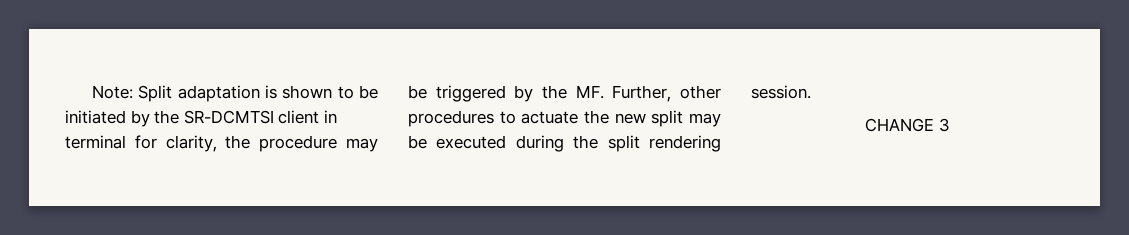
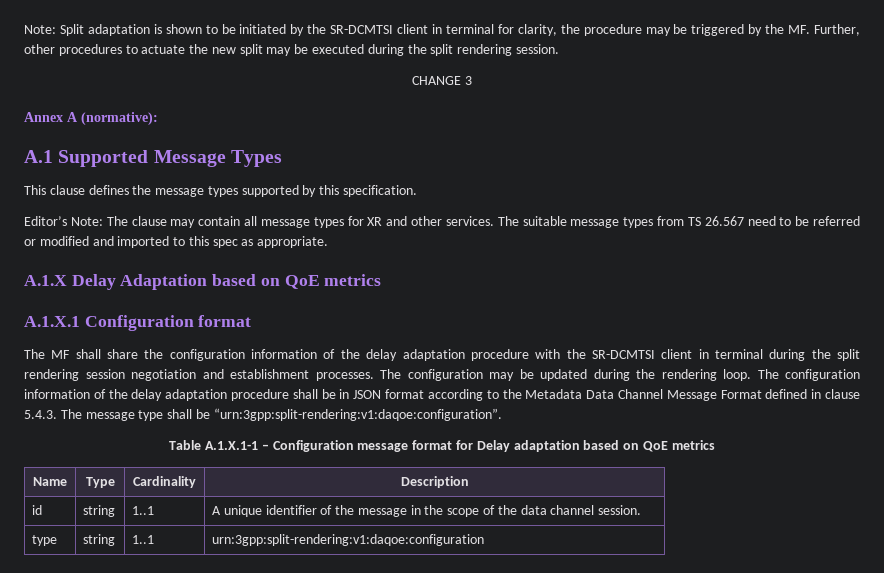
+ Annex A (normative):
+ A.1 Supported Message Types
+ This clause defines the message types supported by this specification.
+ Editor’s Note: The clause may contain all message types for XR and other services. The suitable message types from TS 26.567 need to be referred or modified and imported to this spec as appropriate.
+ A.1.X Delay Adaptation based on QoE metrics
+ A.1.X.1 Configuration format
+ The MF shall share the configuration information of the delay adaptation procedure with the SR-DCMTSI client in terminal during the split rendering session negotiation and establishment processes. The configuration may be updated during the rendering loop. The configuration information of the delay adaptation procedure shall be in JSON format according to the Metadata Data Channel Message Format defined in clause 5.4.3. The message type shall be “urn:3gpp:split-rendering:v1:daqoe:configuration”.
+ Table A.1.X.1-1 – Configuration message format for Delay adaptation based on QoE metrics
+ Name | Type | Cardinality | Description
+ id | string | 1..1 | A unique identifier of the message in the scope of the data channel session.
+ type | string | 1..1 | urn:3gpp:split-rendering:v1:daqoe:configuration

